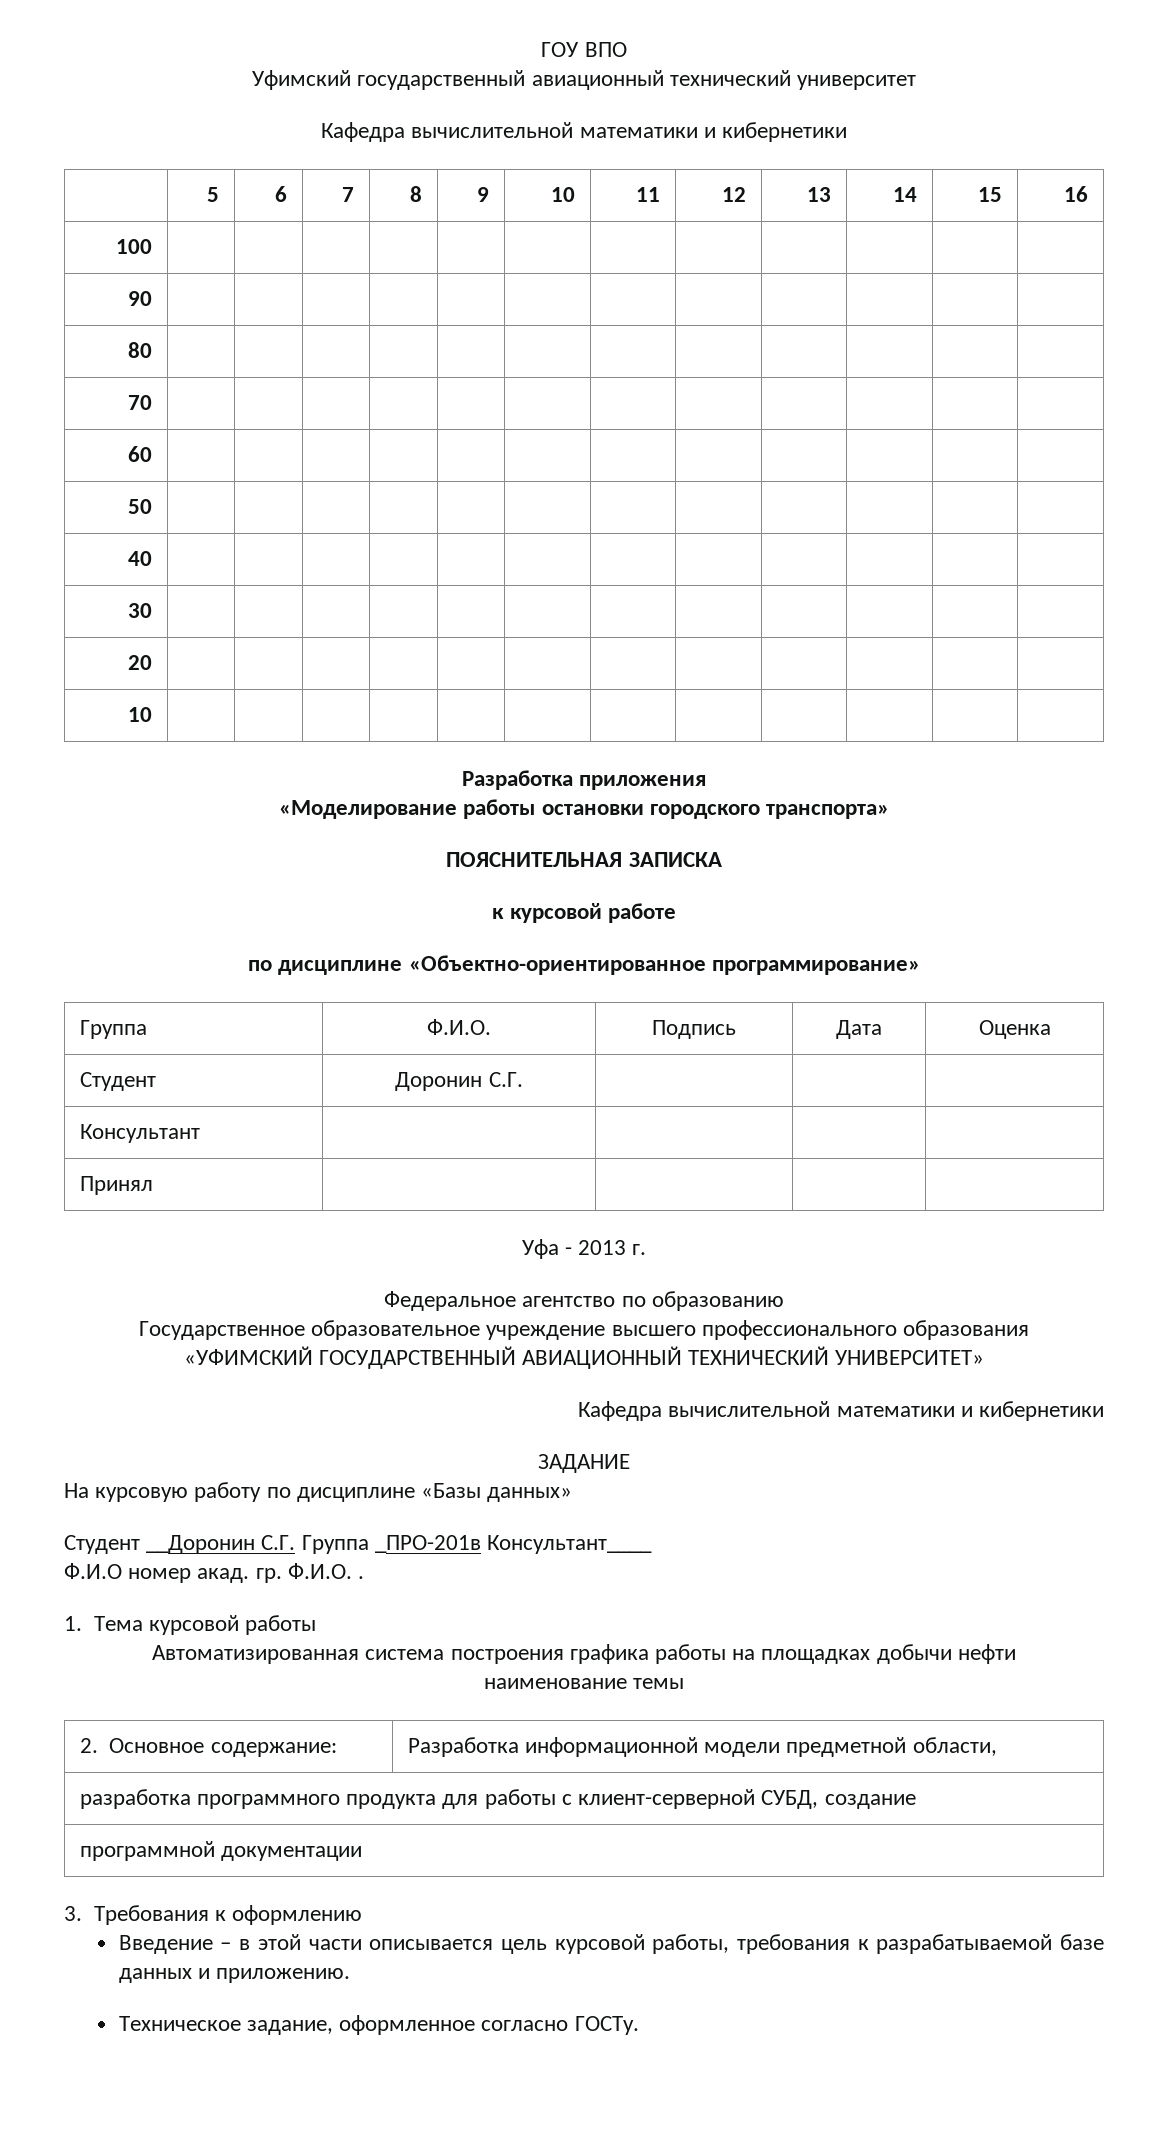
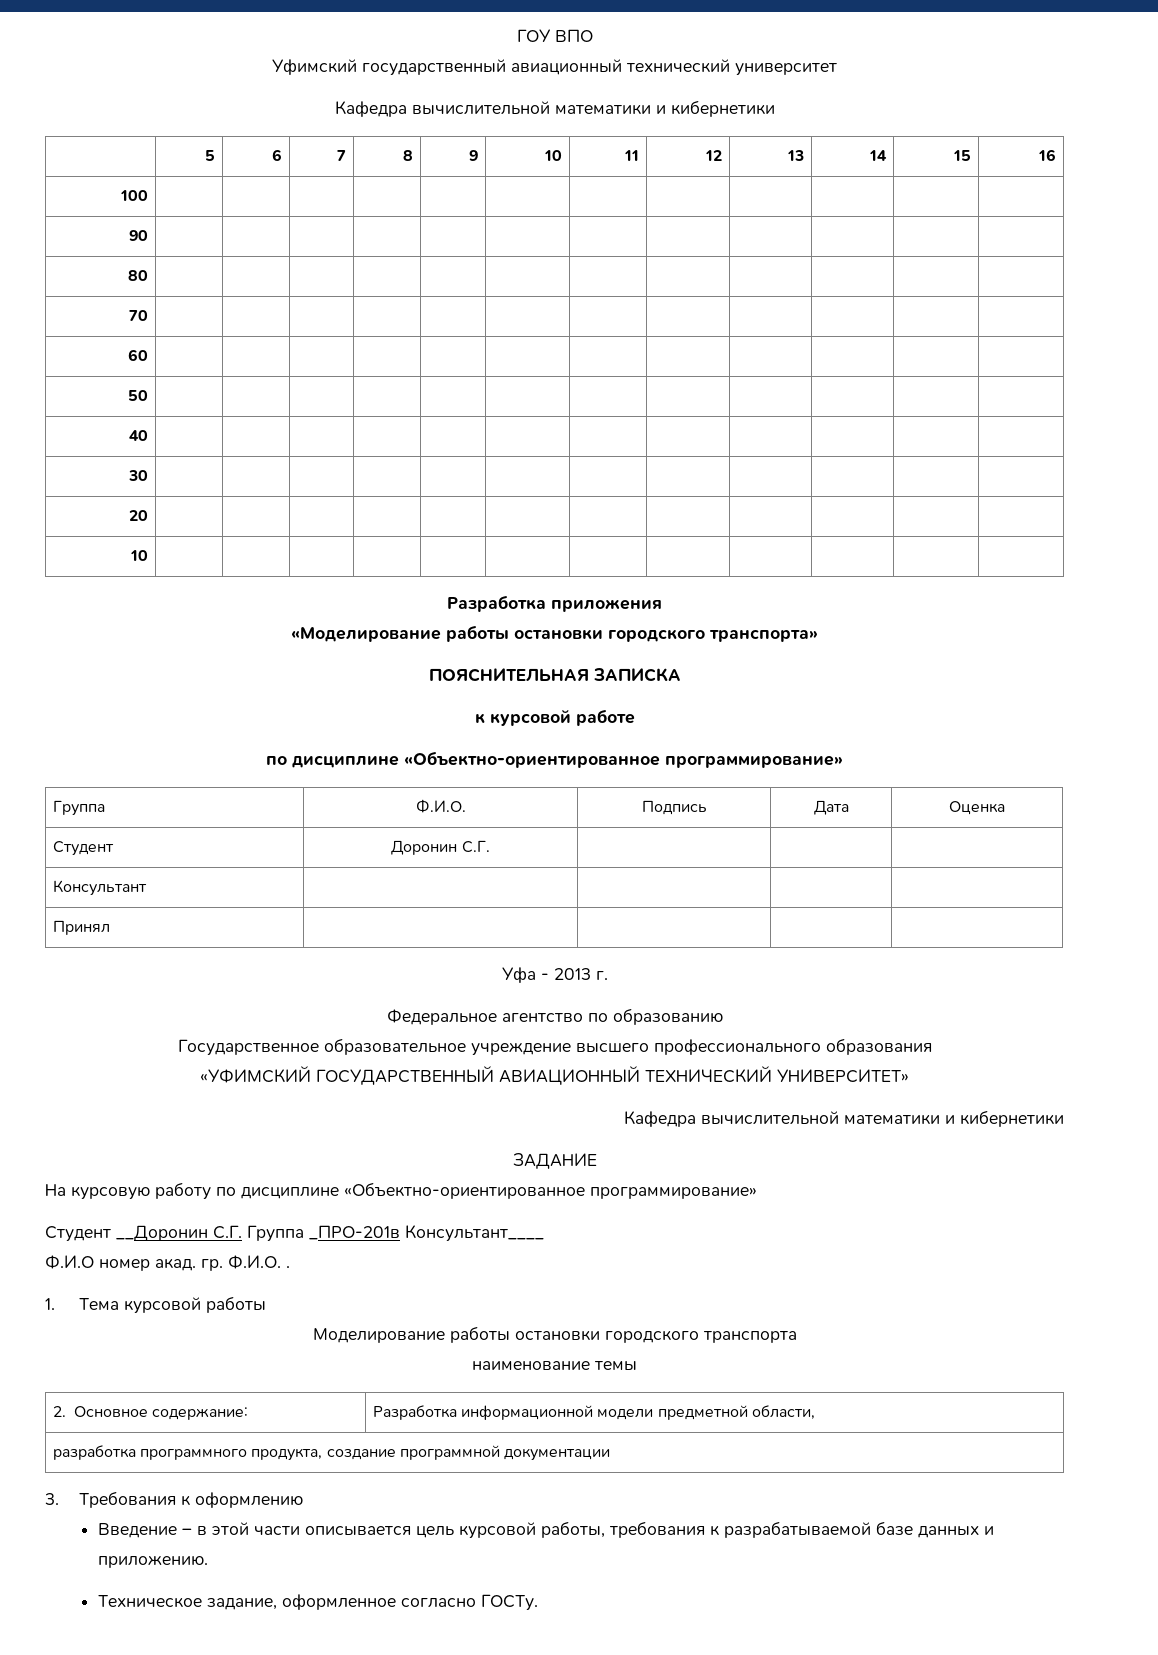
- На курсовую работу по дисциплине «Базы данных»
+ На курсовую работу по дисциплине «Объектно-ориентированное программирование»
- Автоматизированная система построения графика работы на площадках добычи нефти
+ Моделирование работы остановки городского транспорта
- разработка программного продукта для работы с клиент-серверной СУБД, создание
- программной документации
+ разработка программного продукта, создание программной документации

